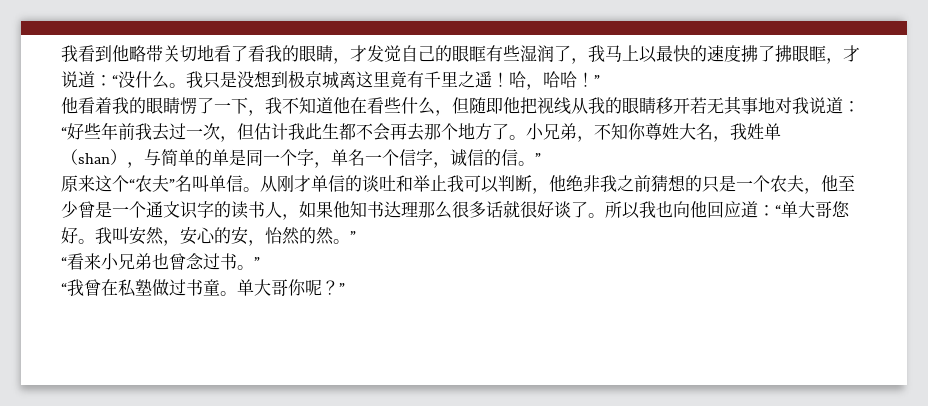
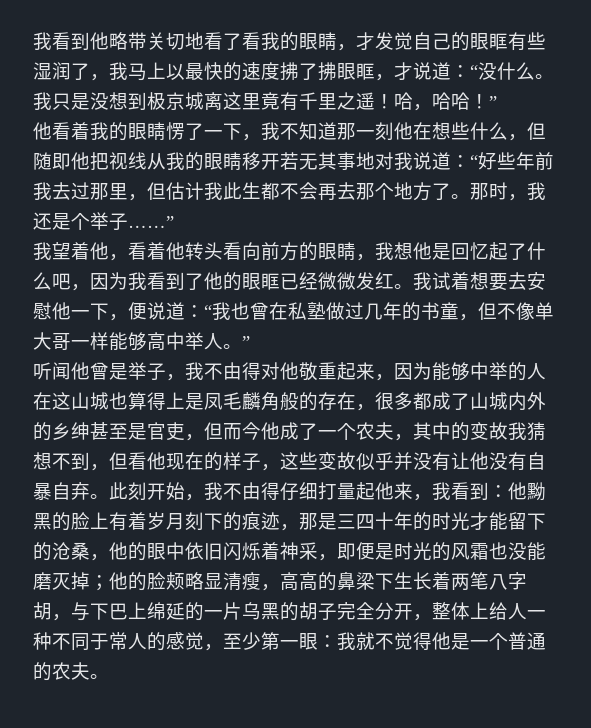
- 他看着我的眼睛愣了一下，我不知道他在看些什么，但随即他把视线从我的眼睛移开若无其事地对我说道：“好些年前我去过一次，但估计我此生都不会再去那个地方了。
+ 他看着我的眼睛愣了一下，我不知道那一刻他在想些什么，但随即他把视线从我的眼睛移开若无其事地对我说道：“好些年前我去过那里，但估计我此生都不会再去那个地方了。
- 小兄弟，不知你尊姓大名，我姓单（shan），与简单的单是同一个字，单名一个信字，诚信的信。”
- 原来这个“农夫”名叫单信。从刚才单信的谈吐和举止我可以判断，他绝非我之前猜想的只是一个农夫，他至少曾是一个通文识字的读书人，如果他知书达理那么很多话就很好谈了。所以我也向他回应道：“单大哥您好。我叫安然，安心的安，怡然的然。”
- “看来小兄弟也曾念过书。”
- “我曾在私塾做过书童。单大哥你呢？”
+ 那时，我还是个举子……”
+ 我望着他，看着他转头看向前方的眼睛，我想他是回忆起了什么吧，因为我看到了他的眼眶已经微微发红。我试着想要去安慰他一下，便说道：“我也曾在私塾做过几年的书童，但不像单大哥一样能够高中举人。”
+ 听闻他曾是举子，我不由得对他敬重起来，因为能够中举的人在这山城也算得上是凤毛麟角般的存在，很多都成了山城内外的乡绅甚至是官吏，但而今他成了一个农夫，其中的变故我猜想不到，但看他现在的样子，这些变故似乎并没有让他没有自暴自弃。此刻开始，我不由得仔细打量起他来，我看到：他黝黑的脸上有着岁月刻下的痕迹，那是三四十年的时光才能留下的沧桑，他的眼中依旧闪烁着神采，即便是时光的风霜也没能磨灭掉；他的脸颊略显清瘦，高高的鼻梁下生长着两笔八字胡，与下巴上绵延的一片乌黑的胡子完全分开，整体上给人一种不同于常人的感觉，至少第一眼：我就不觉得他是一个普通的农夫。

